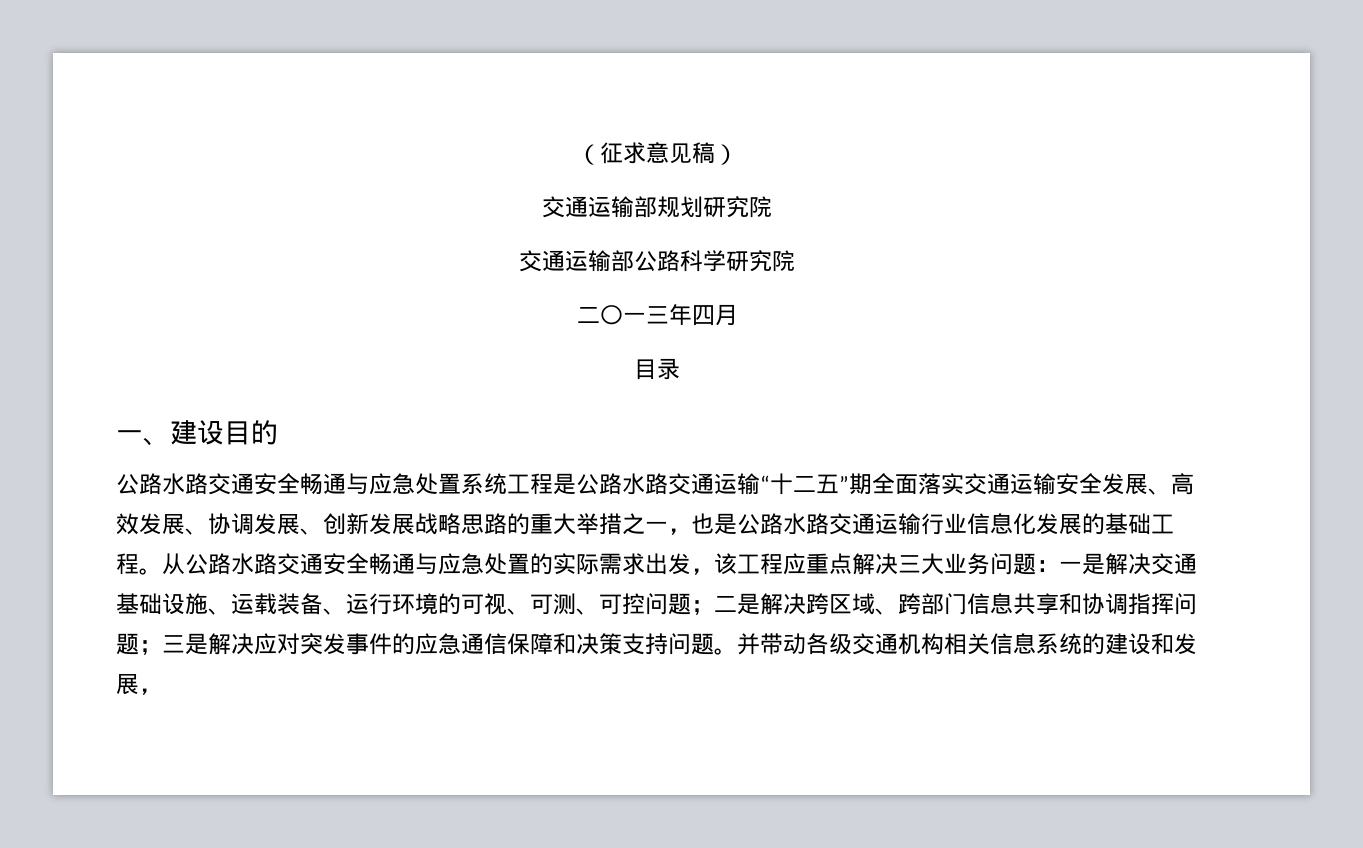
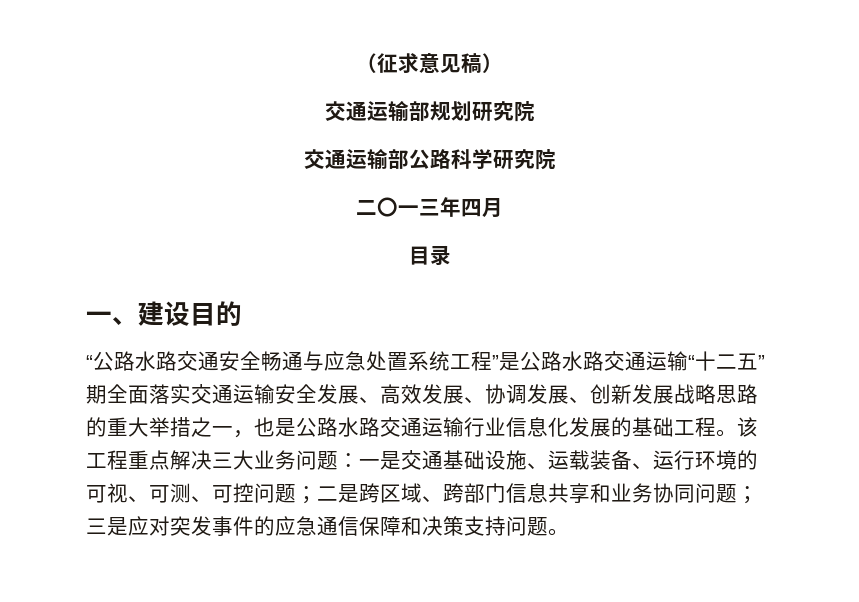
- 公路水路交通安全畅通与应急处置系统工程是公路水路交通运输“十二五”期全面落实交通运输安全发展、高效发展、协调发展、创新发展战略思路的重大举措之一，也是公路水路交通运输行业信息化发展的基础工程。
+ “公路水路交通安全畅通与应急处置系统工程”是公路水路交通运输“十二五”期全面落实交通运输安全发展、高效发展、协调发展、创新发展战略思路的重大举措之一，也是公路水路交通运输行业信息化发展的基础工程。
- 从公路水路交通安全畅通与应急处置的实际需求出发，该工程应重点解决三大业务问题：一是解决交通基础设施、运载装备、运行环境的可视、可测、可控问题；二是解决跨区域、跨部门信息共享和协调指挥问题；三是解决应对突发事件的应急通信保障和决策支持问题。并带动各级交通机构相关信息系统的建设和发展，
+ 该工程重点解决三大业务问题：一是交通基础设施、运载装备、运行环境的可视、可测、可控问题；二是跨区域、跨部门信息共享和业务协同问题；三是应对突发事件的应急通信保障和决策支持问题。

